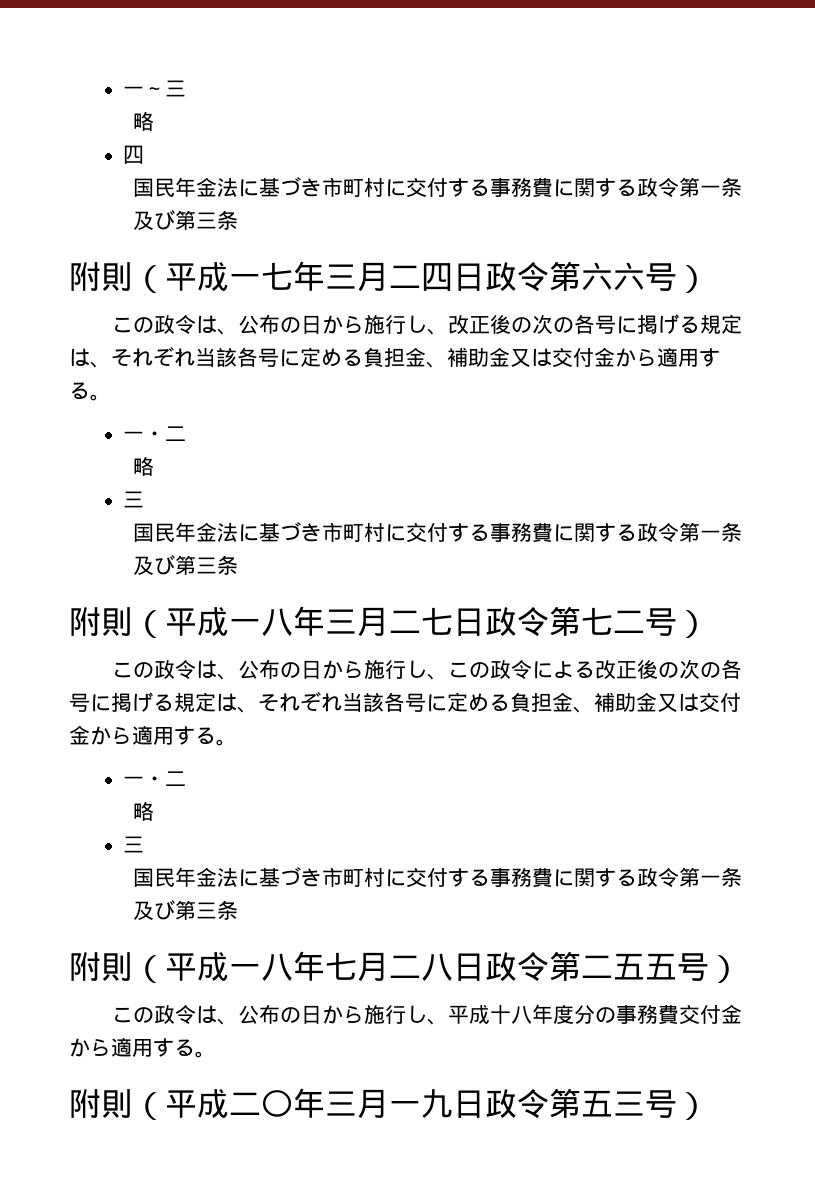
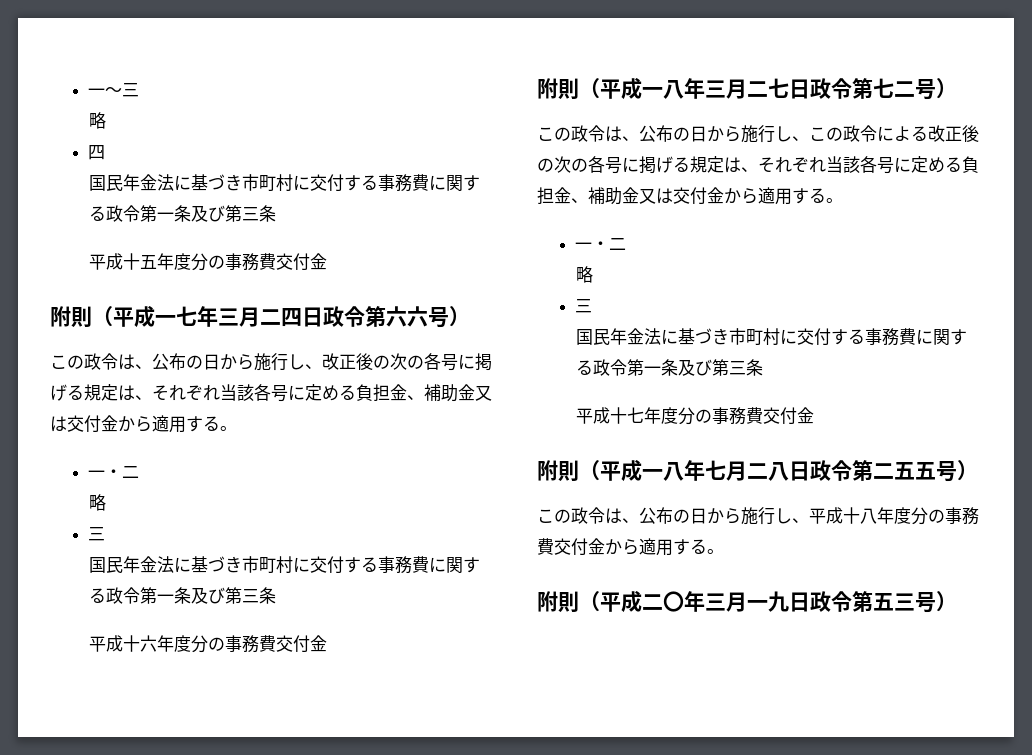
+ 平成十五年度分の事務費交付金
+ 平成十六年度分の事務費交付金
+ 平成十七年度分の事務費交付金

